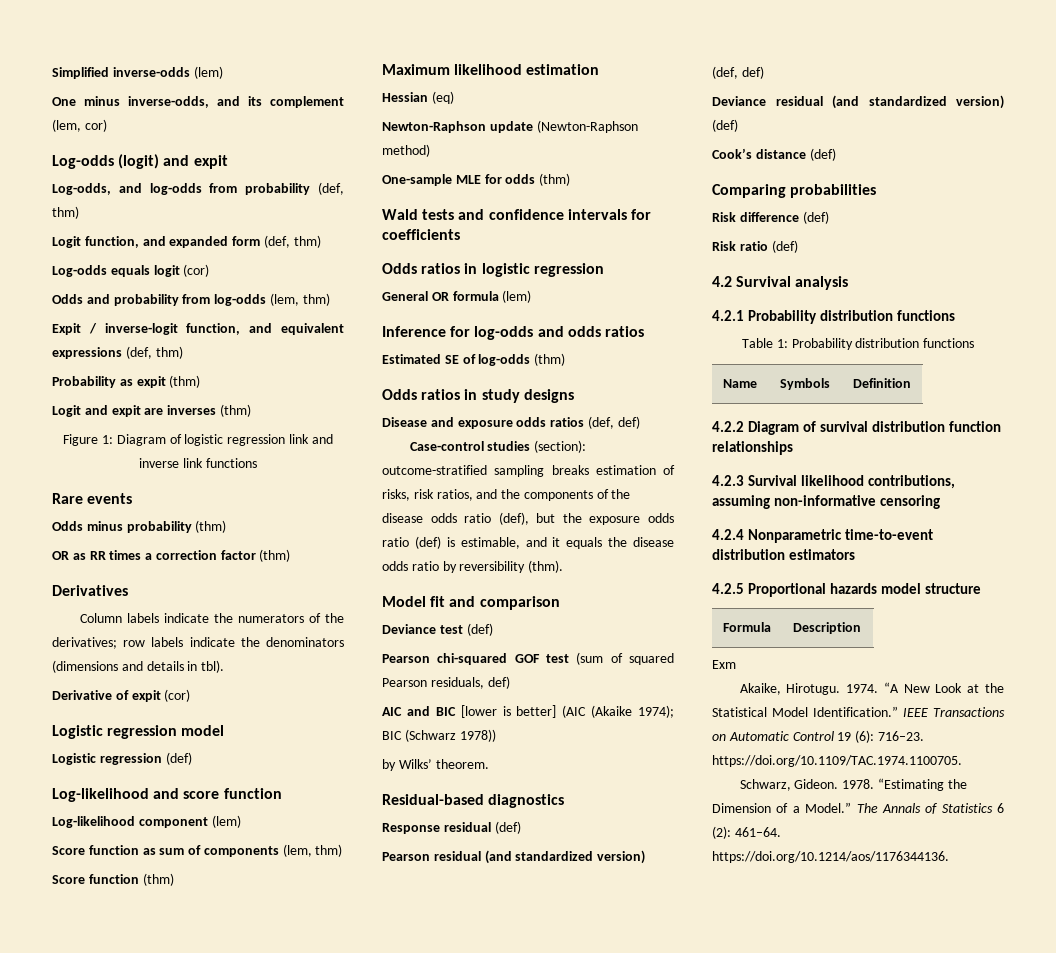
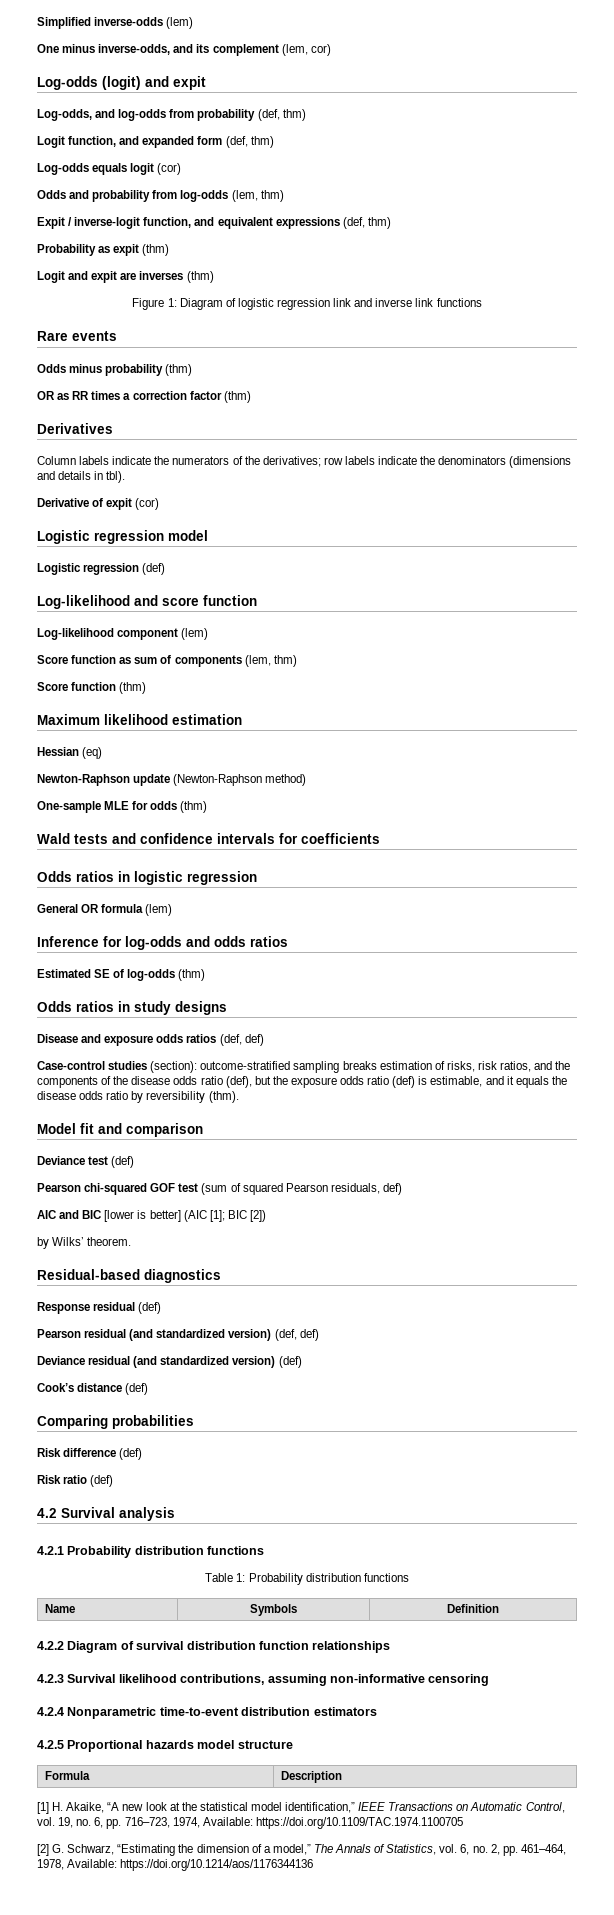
- AIC and BIC [lower is better] (AIC (Akaike 1974); BIC (Schwarz 1978))
+ AIC and BIC [lower is better] (AIC [1]; BIC [2])
- Exm
- Akaike, Hirotugu. 1974. “A New Look at the Statistical Model Identification.” IEEE Transactions on Automatic Control 19 (6): 716–23. https://doi.org/10.1109/TAC.1974.1100705.
- Schwarz, Gideon. 1978. “Estimating the Dimension of a Model.” The Annals of Statistics 6 (2): 461–64. https://doi.org/10.1214/aos/1176344136.
+ [1] H. Akaike, “A new look at the statistical model identification,” IEEE Transactions on Automatic Control, vol. 19, no. 6, pp. 716–723, 1974, Available: https://doi.org/10.1109/TAC.1974.1100705
+ [2] G. Schwarz, “Estimating the dimension of a model,” The Annals of Statistics, vol. 6, no. 2, pp. 461–464, 1978, Available: https://doi.org/10.1214/aos/1176344136

